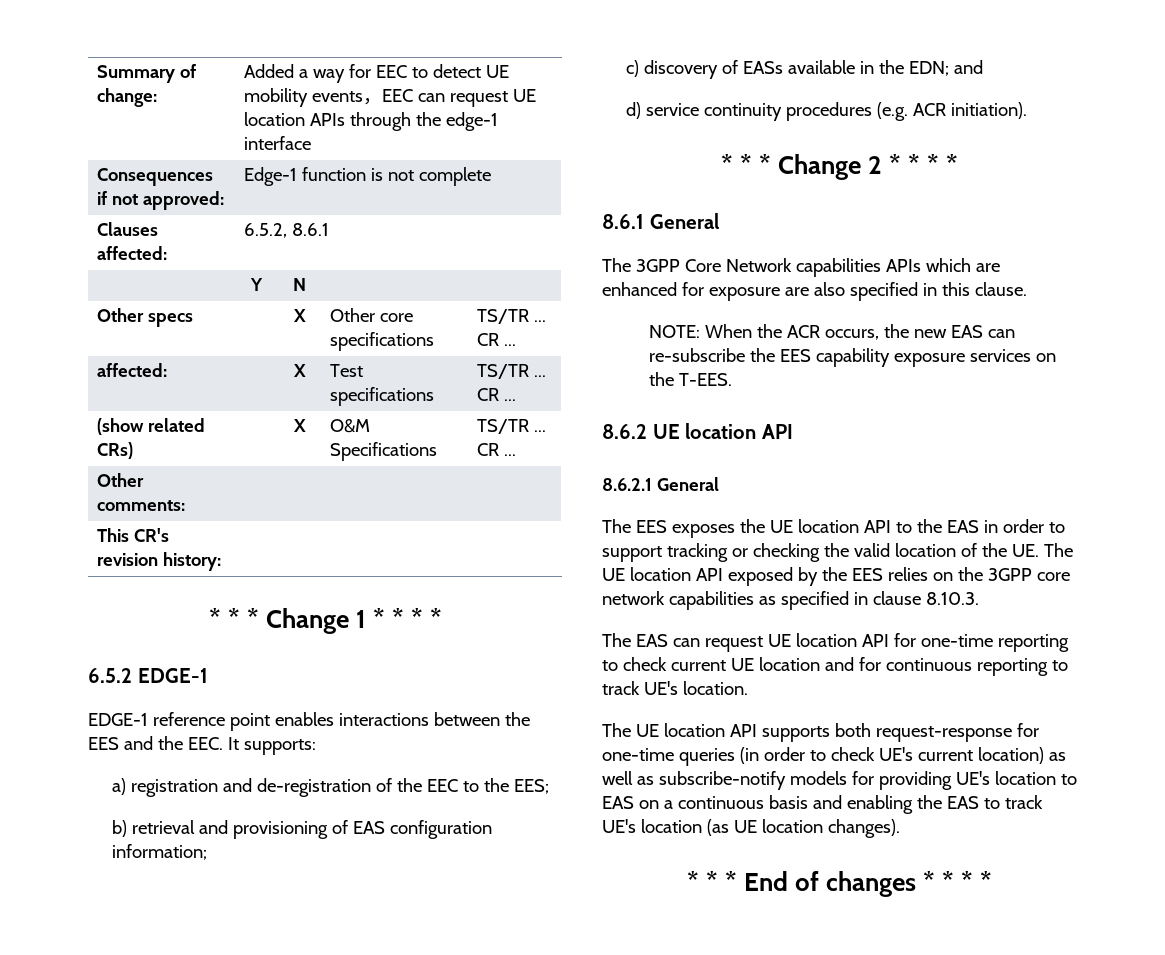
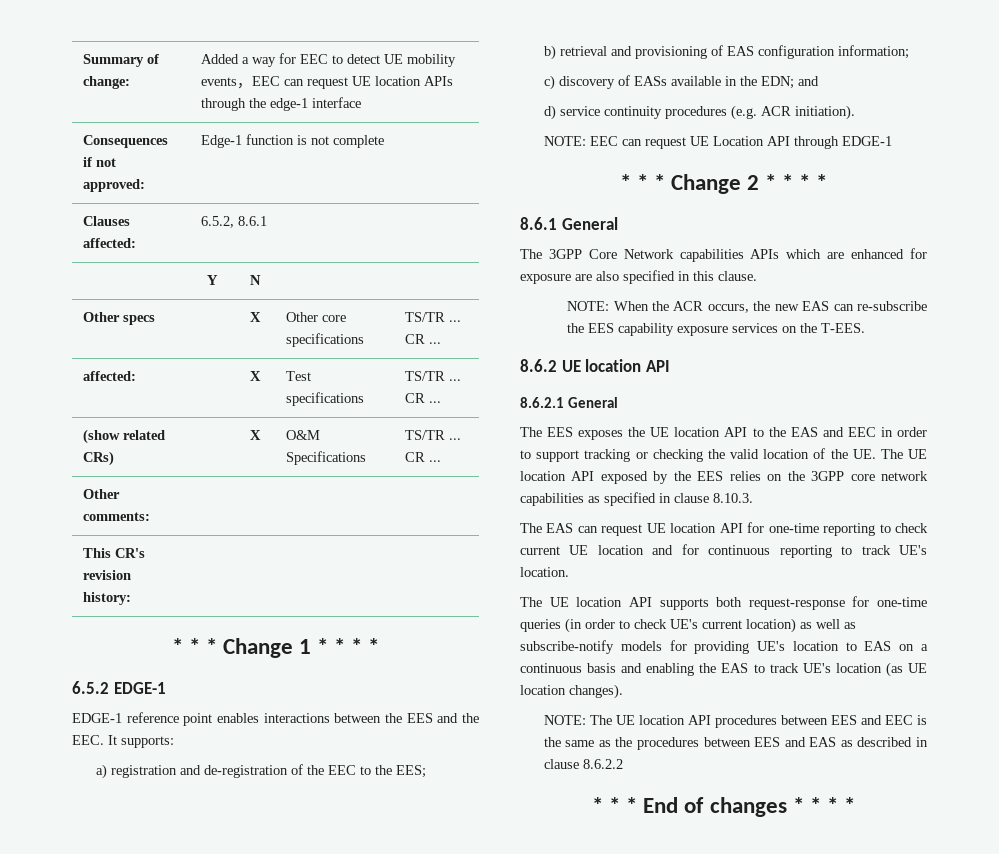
+ NOTE: EEC can request UE Location API through EDGE-1
- The EES exposes the UE location API to the EAS in order to support tracking or checking the valid location of the UE. The UE location API exposed by the EES relies on the 3GPP core network capabilities as specified in clause 8.10.3.
+ The EES exposes the UE location API to the EAS and EEC in order to support tracking or checking the valid location of the UE. The UE location API exposed by the EES relies on the 3GPP core network capabilities as specified in clause 8.10.3.
+ NOTE: The UE location API procedures between EES and EEC is the same as the procedures between EES and EAS as described in clause 8.6.2.2

